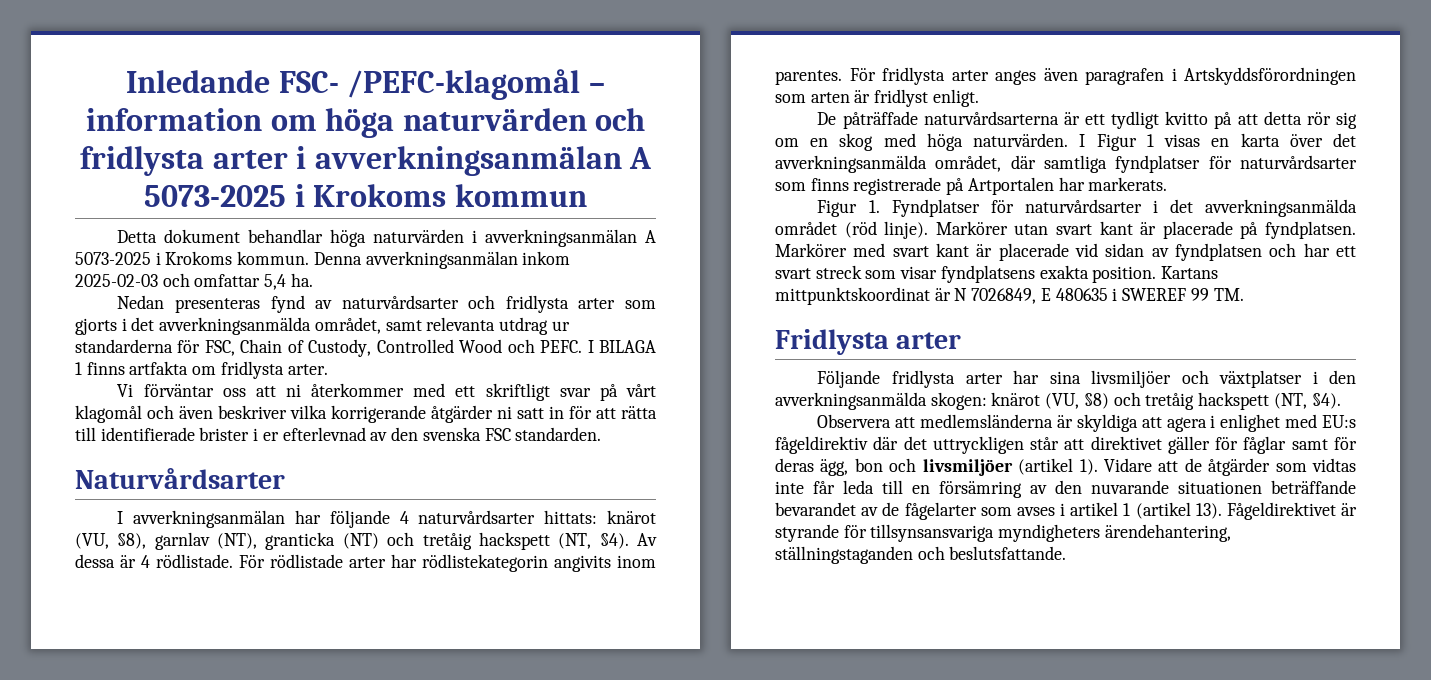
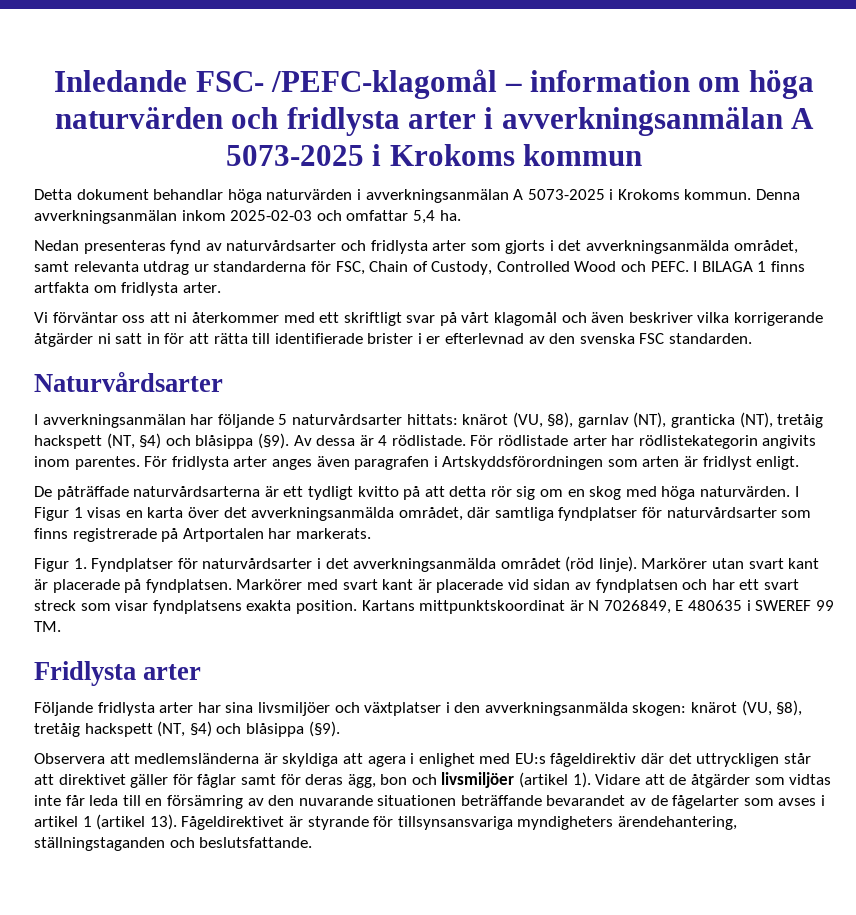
- I avverkningsanmälan har följande 4 naturvårdsarter hittats: knärot (VU, §8), garnlav (NT), granticka (NT) och tretåig hackspett (NT, §4).
+ I avverkningsanmälan har följande 5 naturvårdsarter hittats: knärot (VU, §8), garnlav (NT), granticka (NT), tretåig hackspett (NT, §4) och blåsippa (§9).
- Följande fridlysta arter har sina livsmiljöer och växtplatser i den avverkningsanmälda skogen: knärot (VU, §8) och tretåig hackspett (NT, §4).
+ Följande fridlysta arter har sina livsmiljöer och växtplatser i den avverkningsanmälda skogen: knärot (VU, §8), tretåig hackspett (NT, §4) och blåsippa (§9).

